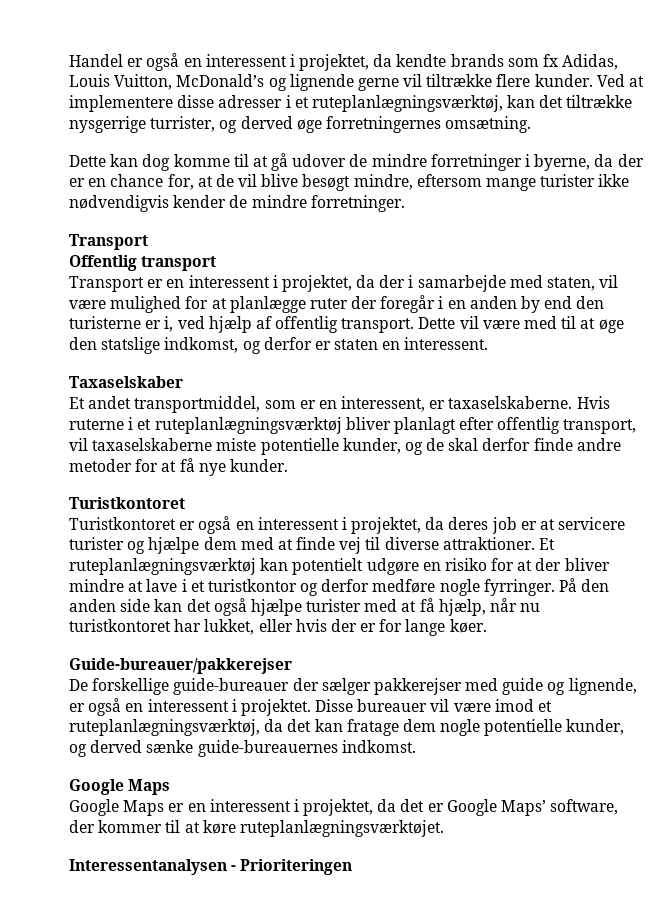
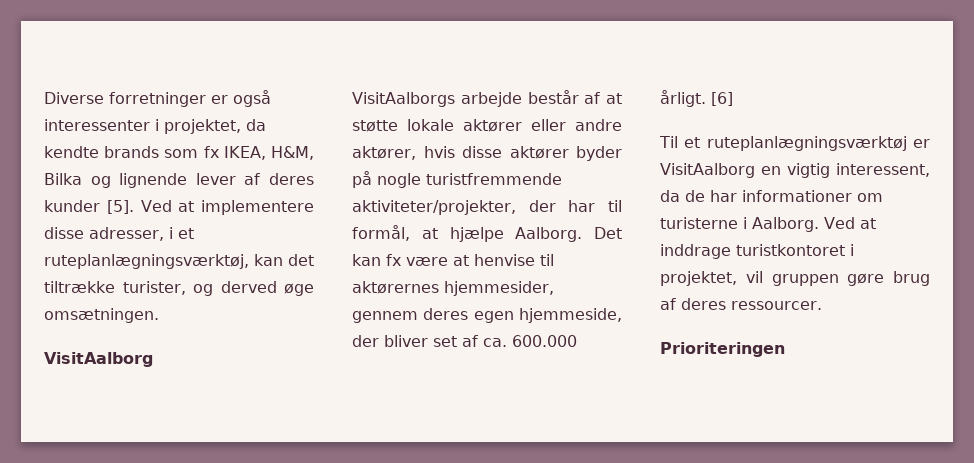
- Handel er også en interessent i projektet, da kendte brands som fx Adidas, Louis Vuitton, McDonald’s og lignende gerne vil tiltrække flere kunder.
+ Diverse forretninger er også interessenter i projektet, da kendte brands som fx IKEA, H&M, Bilka og lignende lever af deres kunder [5].
- Ved at implementere disse adresser i et ruteplanlægningsværktøj, kan det tiltrække nysgerrige turrister, og derved øge forretningernes omsætning.
- Dette kan dog komme til at gå udover de mindre forretninger i byerne, da der er en chance for, at de vil blive besøgt mindre, eftersom mange turister ikke nødvendigvis kender de mindre forretninger.
- Transport
- Offentlig transport
- Transport er en interessent i projektet, da der i samarbejde med staten, vil være mulighed for at planlægge ruter der foregår i en anden by end den turisterne er i, ved hjælp af offentlig transport. Dette vil være med til at øge den statslige indkomst, og derfor er staten en interessent.
- Taxaselskaber
- Et andet transportmiddel, som er en interessent, er taxaselskaberne. Hvis ruterne i et ruteplanlægningsværktøj bliver planlagt efter offentlig transport, vil taxaselskaberne miste potentielle kunder, og de skal derfor finde andre metoder for at få nye kunder.
- Turistkontoret
- Turistkontoret er også en interessent i projektet, da deres job er at servicere turister og hjælpe dem med at finde vej til diverse attraktioner. Et ruteplanlægningsværktøj kan potentielt udgøre en risiko for at der bliver mindre at lave i et turistkontor og derfor medføre nogle fyrringer. På den anden side kan det også hjælpe turister med at få hjælp, når nu turistkontoret har lukket, eller hvis der er for lange køer.
- Guide-bureauer/pakkerejser
- De forskellige guide-bureauer der sælger pakkerejser med guide og lignende, er også en interessent i projektet. Disse bureauer vil være imod et ruteplanlægningsværktøj, da det kan fratage dem nogle potentielle kunder, og derved sænke guide-bureauernes indkomst.
- Google Maps
- Google Maps er en interessent i projektet, da det er Google Maps’ software, der kommer til at køre ruteplanlægningsværktøjet.
- Interessentanalysen - Prioriteringen
+ Ved at implementere disse adresser, i et ruteplanlægningsværktøj, kan det tiltrække turister, og derved øge omsætningen.
+ VisitAalborg
+ VisitAalborgs arbejde består af at støtte lokale aktører eller andre aktører, hvis disse aktører byder på nogle turistfremmende aktiviteter/projekter, der har til formål, at hjælpe Aalborg. Det kan fx være at henvise til aktørernes hjemmesider, gennem deres egen hjemmeside, der bliver set af ca. 600.000 årligt. [6]
+ Til et ruteplanlægningsværktøj er VisitAalborg en vigtig interessent, da de har informationer om turisterne i Aalborg. Ved at inddrage turistkontoret i projektet, vil gruppen gøre brug af deres ressourcer.
+ Prioriteringen

